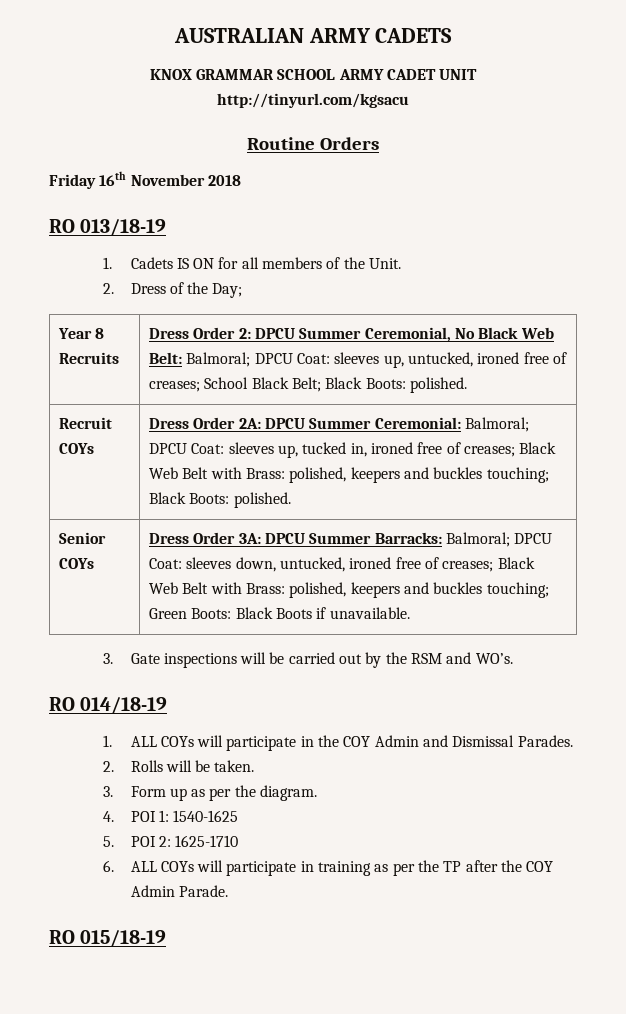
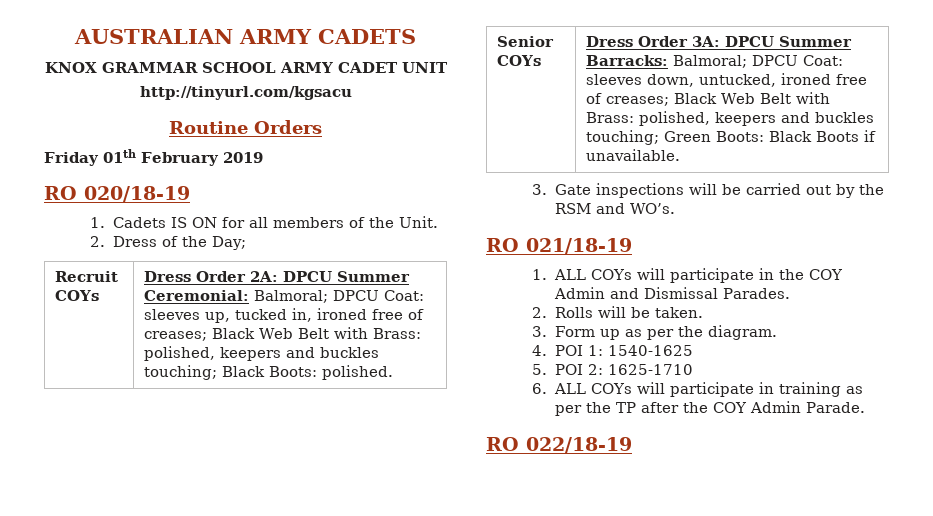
- Friday 16th November 2018
- RO 013/18-19
+ Friday 01th February 2019
+ RO 020/18-19
- Year 8 Recruits | Dress Order 2: DPCU Summer Ceremonial, No Black Web Belt: Balmoral; DPCU Coat: sleeves up, untucked, ironed free of creases; School Black Belt; Black Boots: polished.
- RO 014/18-19
+ RO 021/18-19
- RO 015/18-19
+ RO 022/18-19

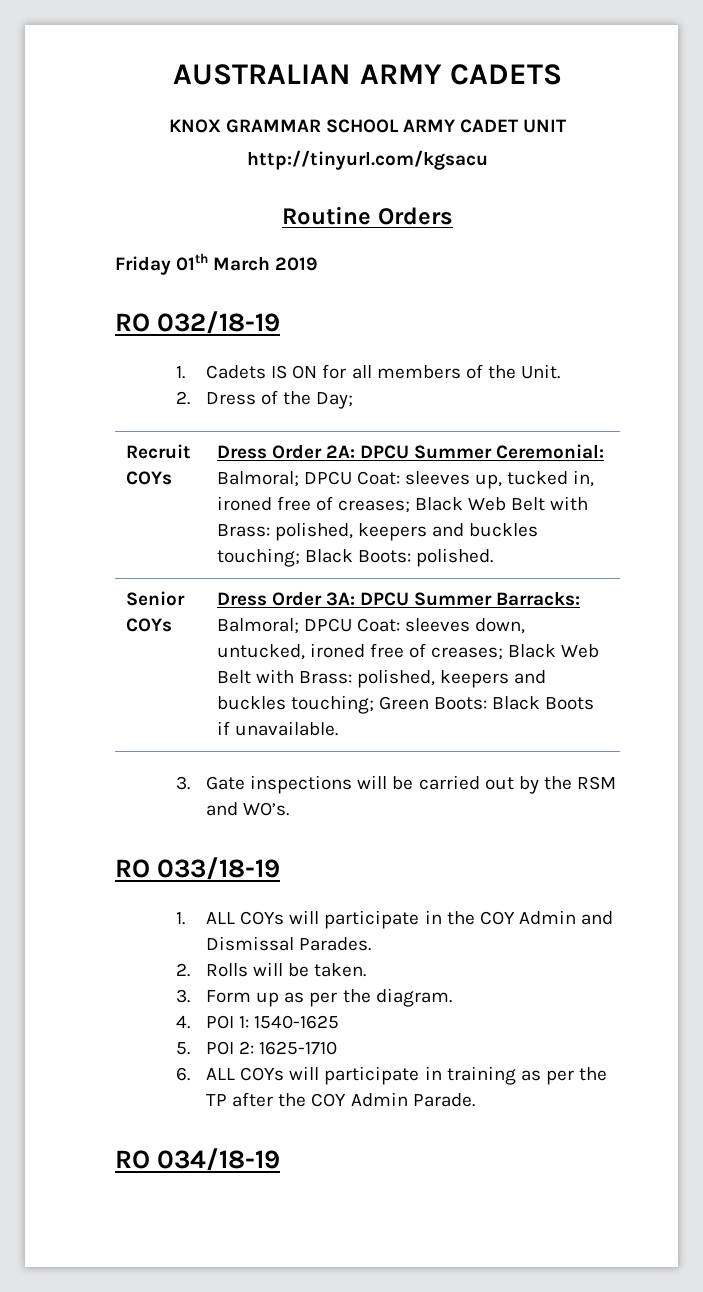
- Friday 01th February 2019
+ Friday 01th March 2019
- RO 020/18-19
+ RO 032/18-19
- RO 021/18-19
+ RO 033/18-19
- RO 022/18-19
+ RO 034/18-19

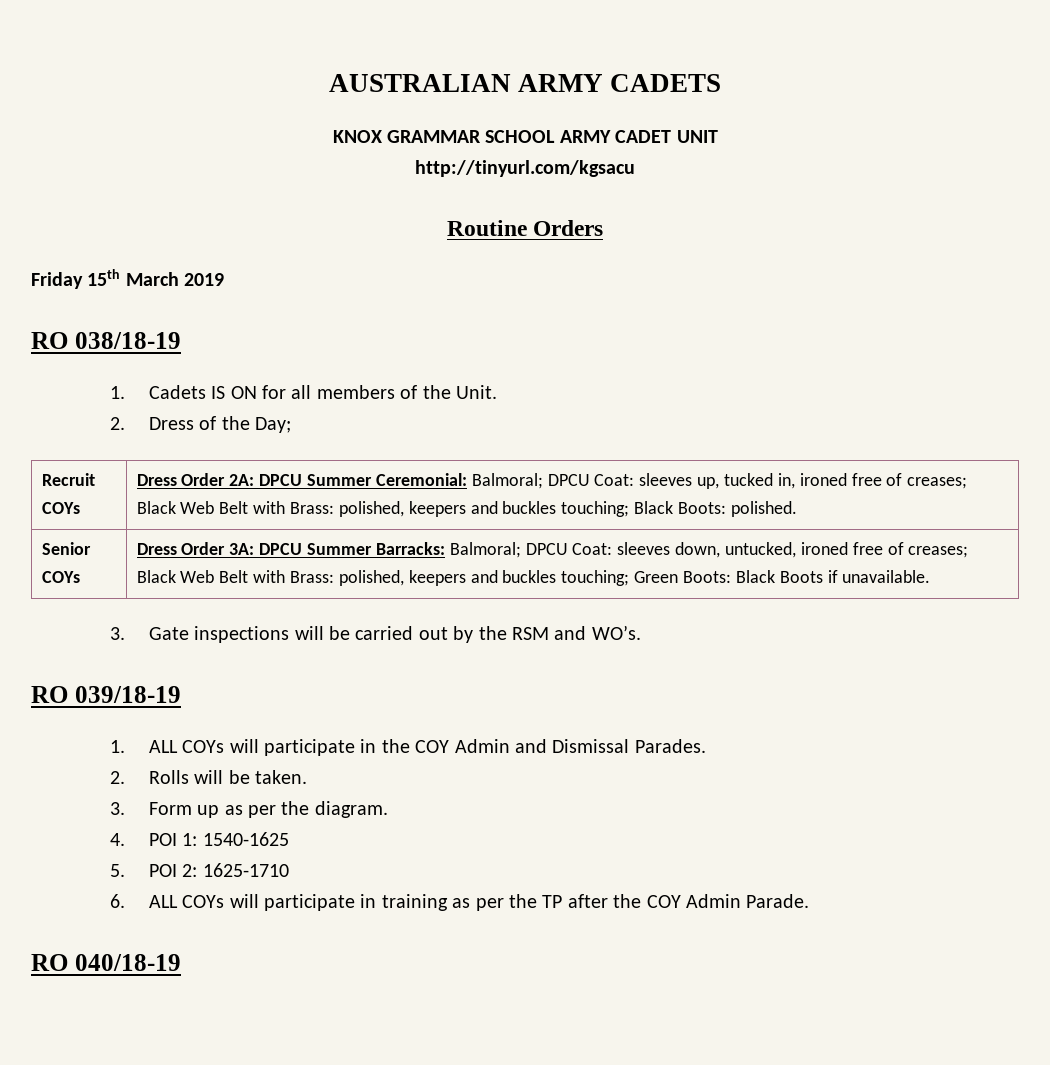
- Friday 01th March 2019
+ Friday 15th March 2019
- RO 032/18-19
+ RO 038/18-19
- RO 033/18-19
+ RO 039/18-19
- RO 034/18-19
+ RO 040/18-19

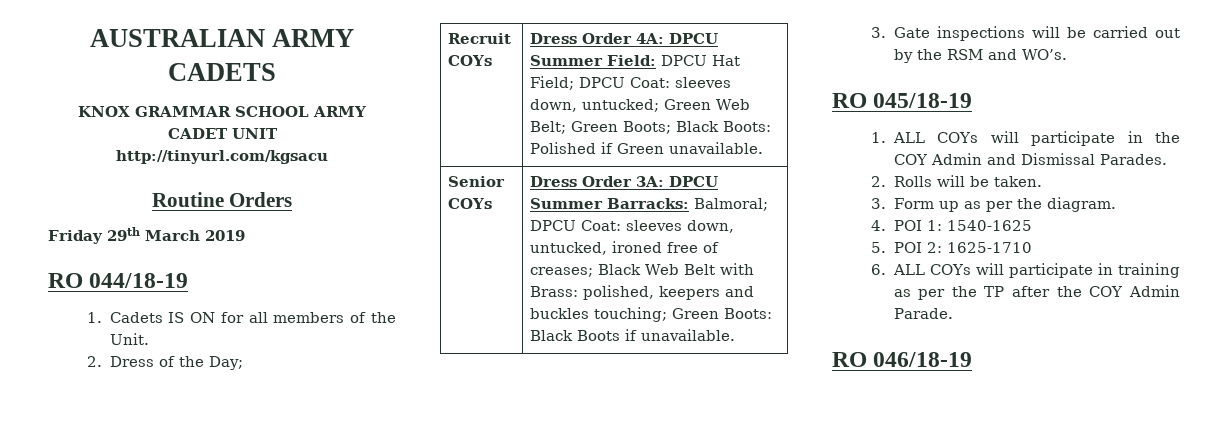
- Friday 15th March 2019
+ Friday 29th March 2019
- RO 038/18-19
+ RO 044/18-19
- Recruit COYs | Dress Order 2A: DPCU Summer Ceremonial: Balmoral; DPCU Coat: sleeves up, tucked in, ironed free of creases; Black Web Belt with Brass: polished, keepers and buckles touching; Black Boots: polished.
+ Recruit COYs | Dress Order 4A: DPCU Summer Field: DPCU Hat Field; DPCU Coat: sleeves down, untucked; Green Web Belt; Green Boots; Black Boots: Polished if Green unavailable.
- RO 039/18-19
+ RO 045/18-19
- RO 040/18-19
+ RO 046/18-19

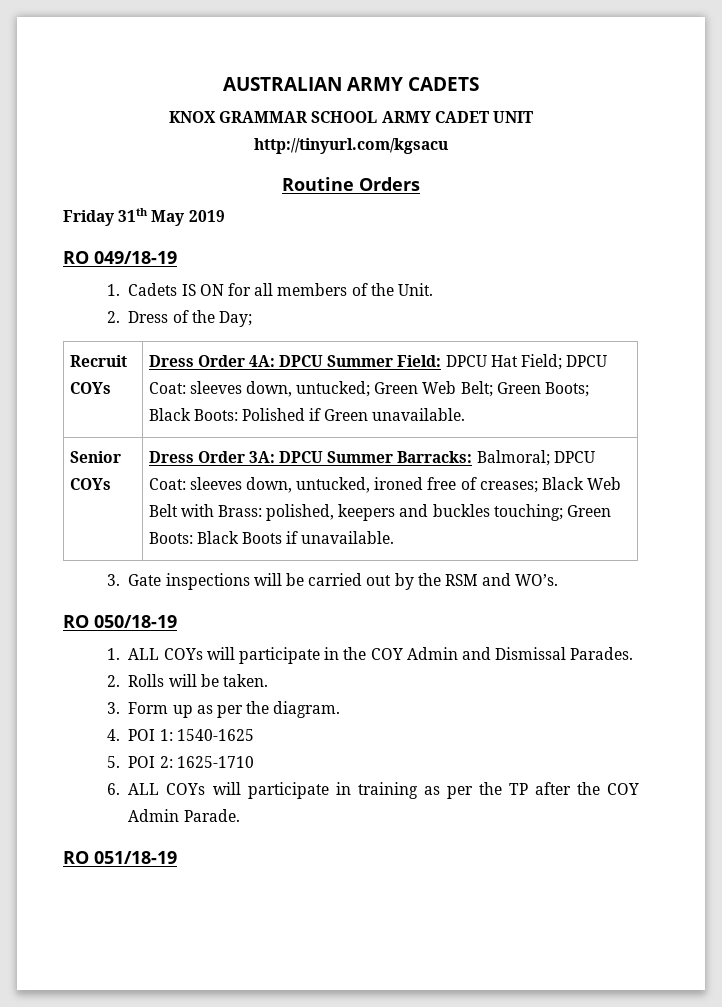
- Friday 29th March 2019
+ Friday 31th May 2019
- RO 044/18-19
+ RO 049/18-19
- RO 045/18-19
+ RO 050/18-19
- RO 046/18-19
+ RO 051/18-19

